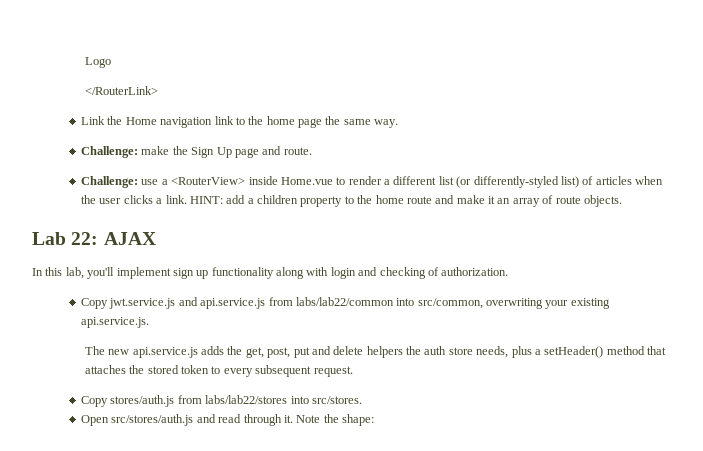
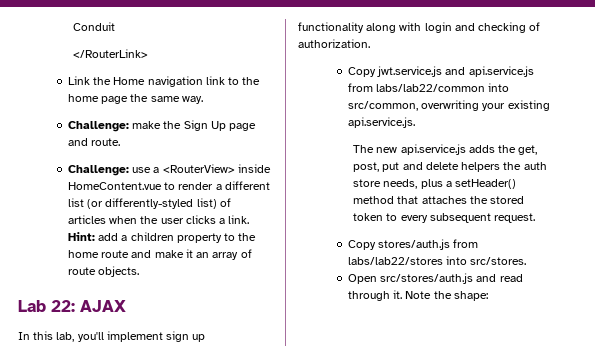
- Logo
+ Conduit
- Challenge: use a <RouterView> inside Home.vue to render a different list (or differently-styled list) of articles when the user clicks a link.
+ Challenge: use a <RouterView> inside HomeContent.vue to render a different list (or differently-styled list) of articles when the user clicks a link.
- HINT: add a children property to the home route and make it an array of route objects.
+ Hint: add a children property to the home route and make it an array of route objects.

